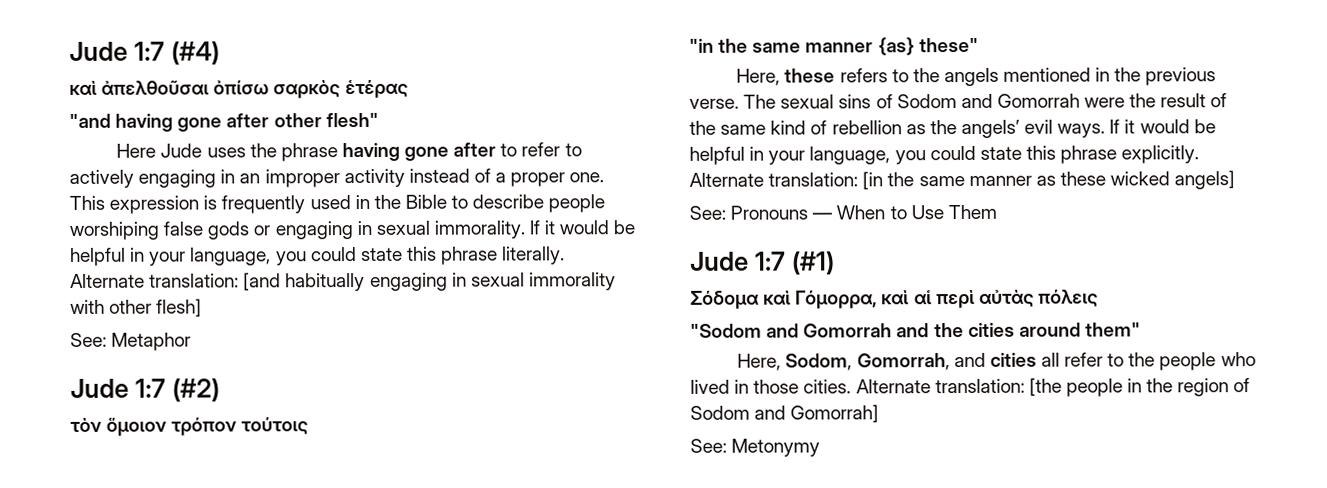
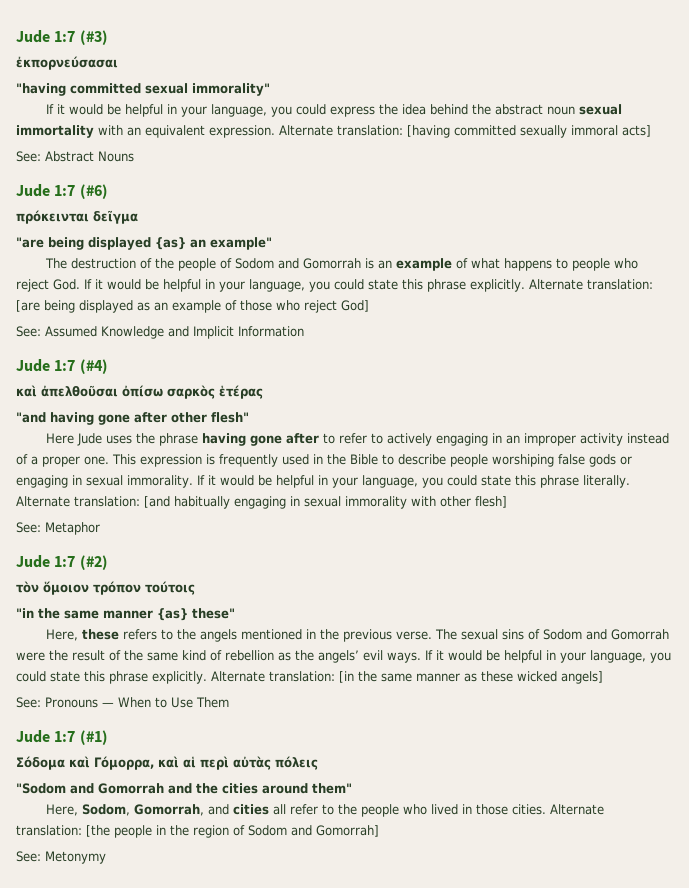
+ Jude 1:7 (#3)
+ ἐκπορνεύσασαι
+ "having committed sexual immorality"
+ If it would be helpful in your language, you could express the idea behind the abstract noun sexual immortality with an equivalent expression. Alternate translation: [having committed sexually immoral acts]
+ See: Abstract Nouns
+ Jude 1:7 (#6)
+ πρόκεινται δεῖγμα
+ "are being displayed {as} an example"
+ The destruction of the people of Sodom and Gomorrah is an example of what happens to people who reject God. If it would be helpful in your language, you could state this phrase explicitly. Alternate translation: [are being displayed as an example of those who reject God]
+ See: Assumed Knowledge and Implicit Information

